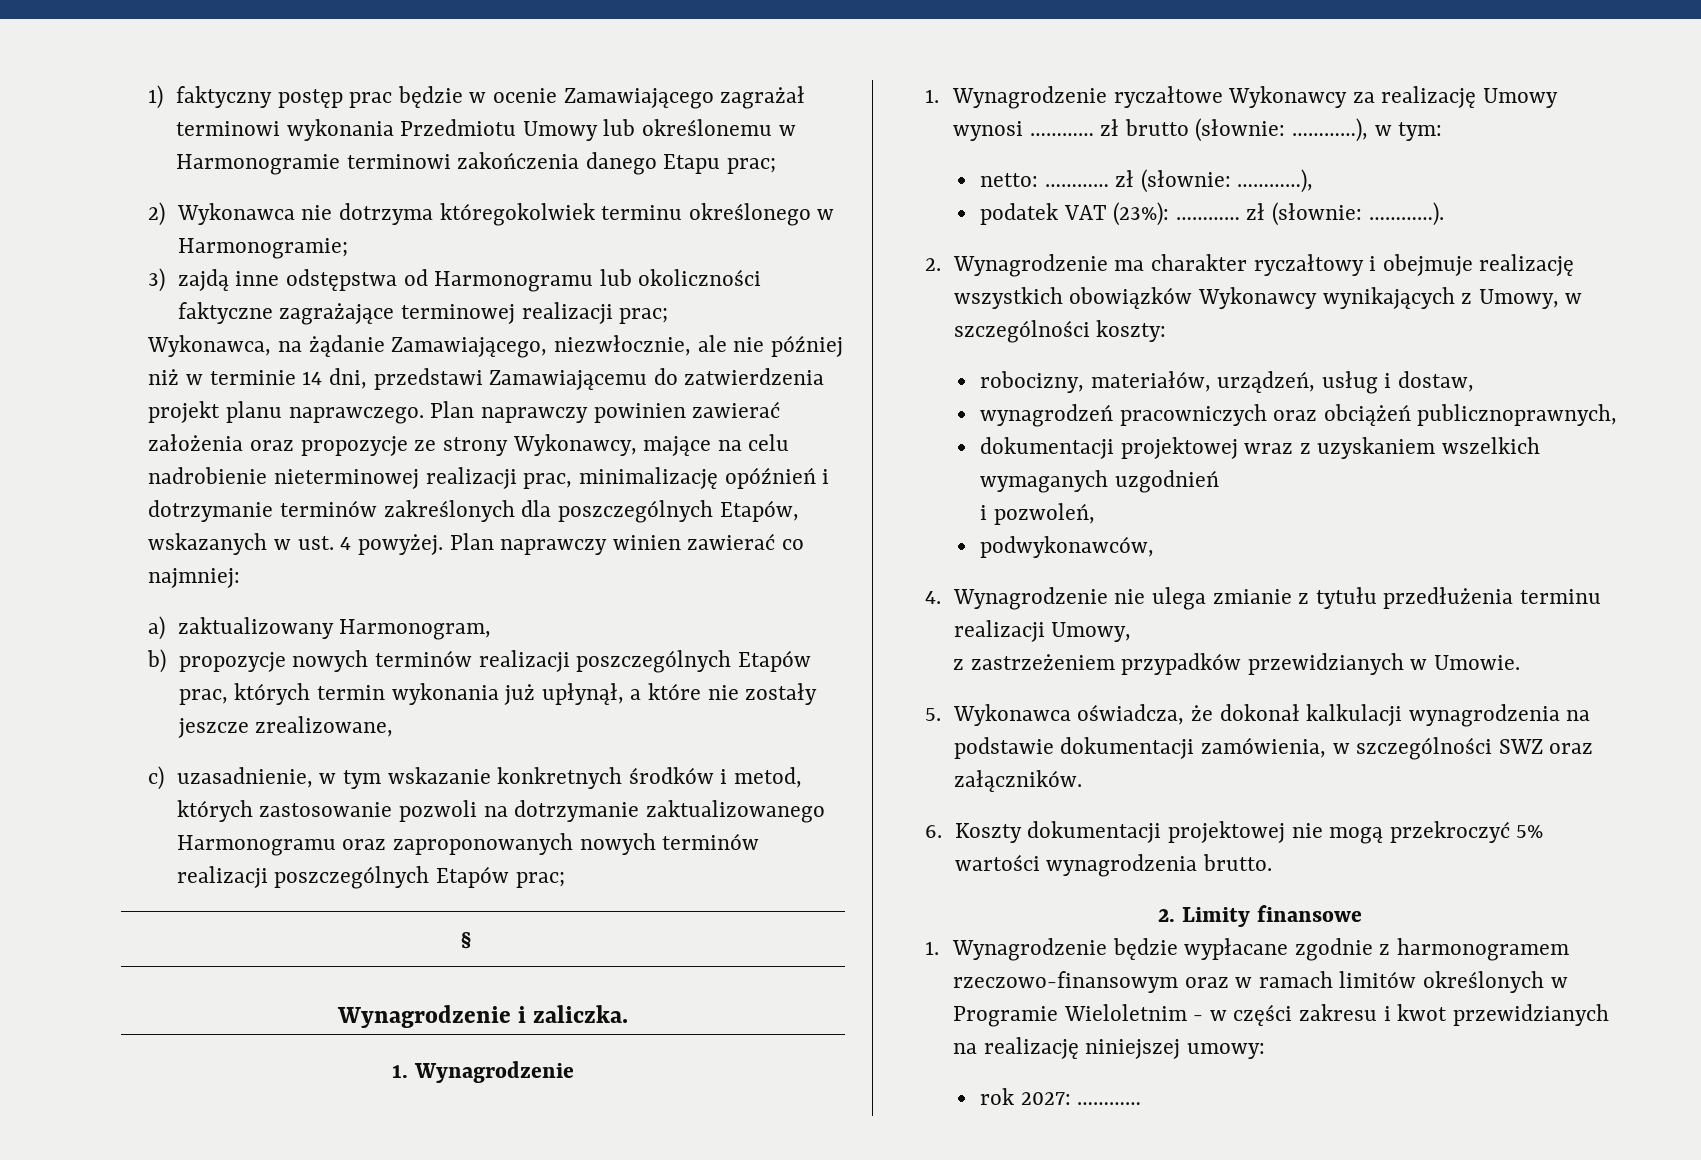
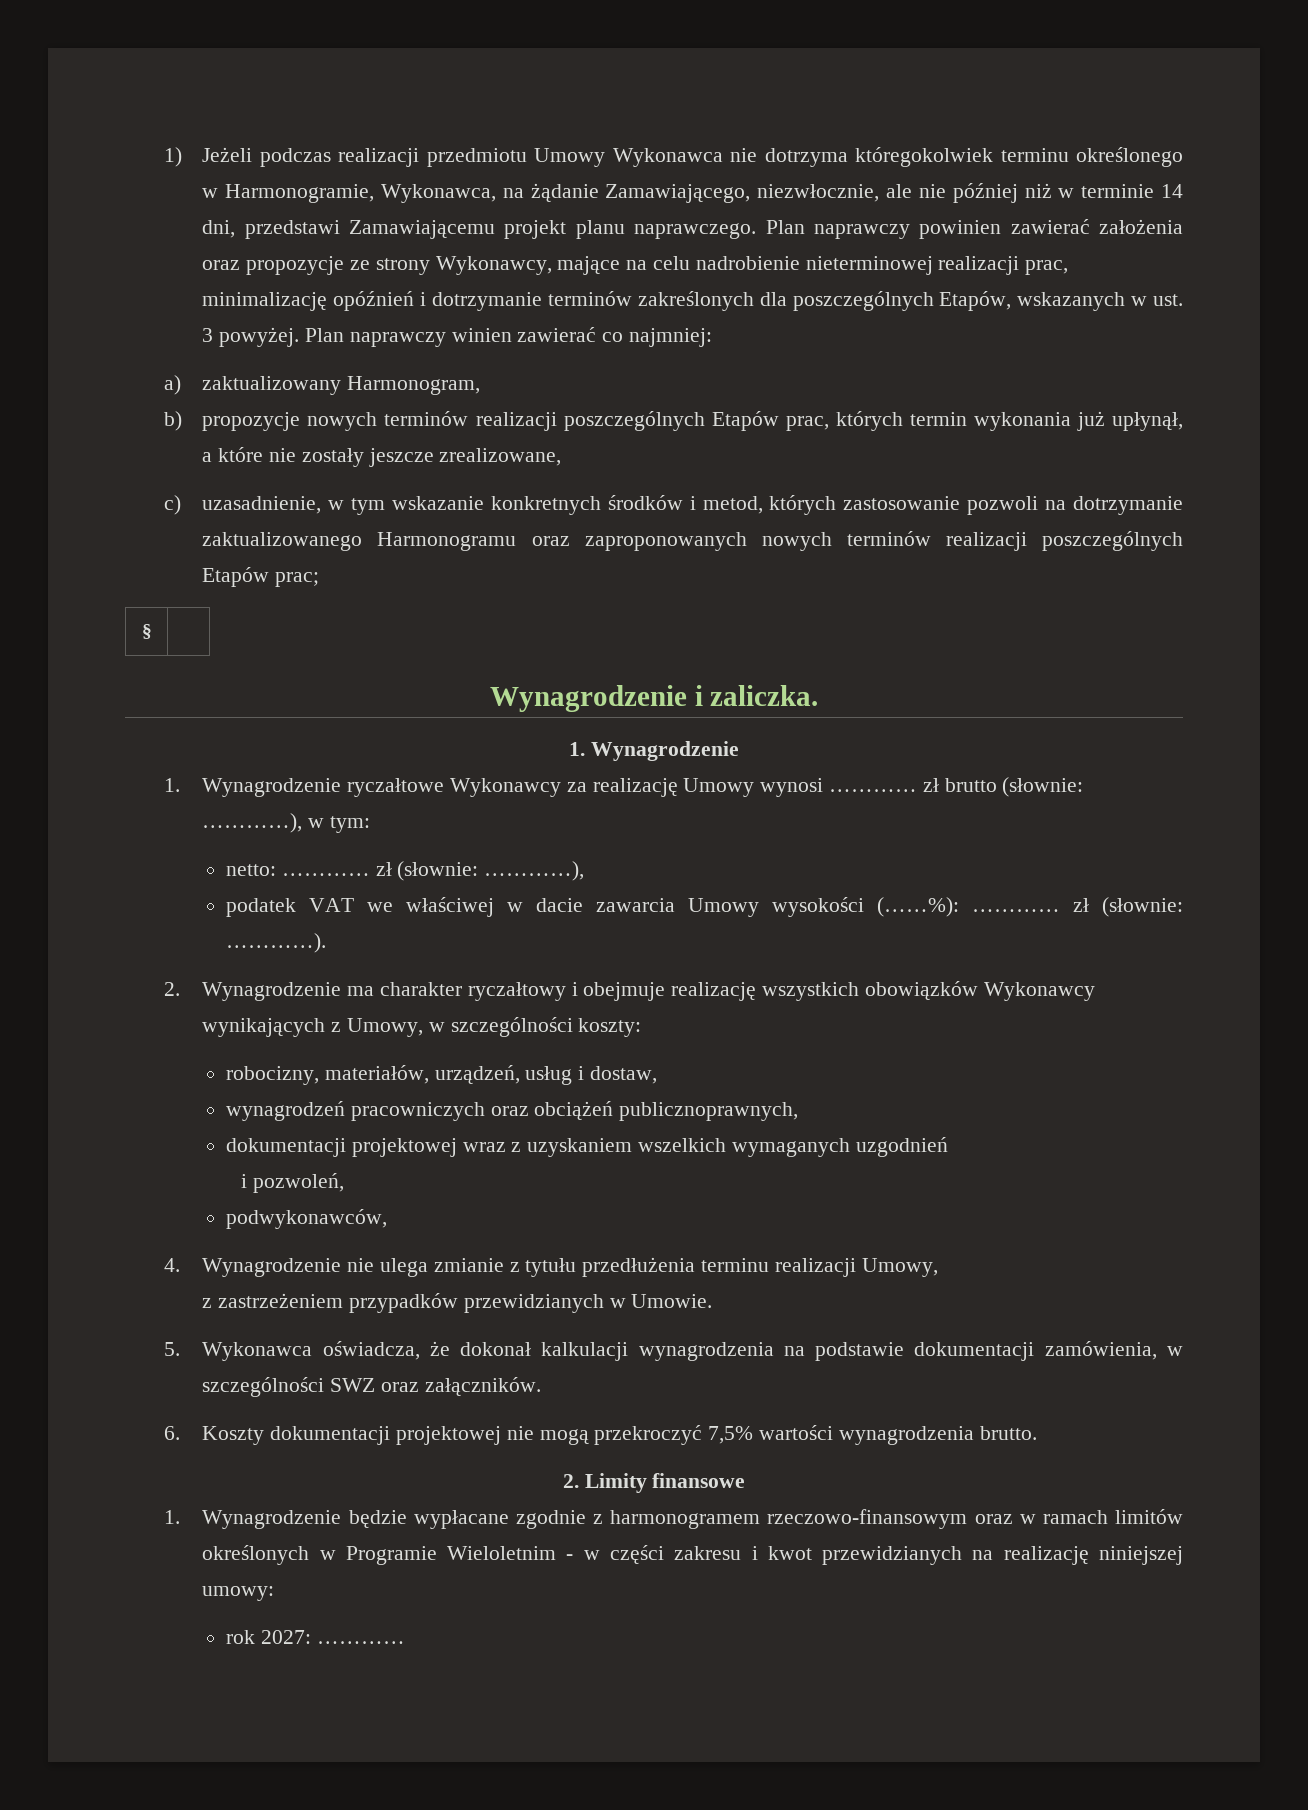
- 1) faktyczny postęp prac będzie w ocenie Zamawiającego zagrażał terminowi wykonania Przedmiotu Umowy lub określonemu w Harmonogramie terminowi zakończenia danego Etapu prac;
- 2) Wykonawca nie dotrzyma któregokolwiek terminu określonego w Harmonogramie;
- 3) zajdą inne odstępstwa od Harmonogramu lub okoliczności faktyczne zagrażające terminowej realizacji prac;
- Wykonawca, na żądanie Zamawiającego, niezwłocznie, ale nie później niż w terminie 14 dni, przedstawi Zamawiającemu do zatwierdzenia projekt planu naprawczego.
+ 1) Jeżeli podczas realizacji przedmiotu Umowy Wykonawca nie dotrzyma któregokolwiek terminu określonego w Harmonogramie, Wykonawca, na żądanie Zamawiającego, niezwłocznie, ale nie później niż w terminie 14 dni, przedstawi Zamawiającemu projekt planu naprawczego.
- Plan naprawczy powinien zawierać założenia oraz propozycje ze strony Wykonawcy, mające na celu nadrobienie nieterminowej realizacji prac, minimalizację opóźnień i dotrzymanie terminów zakreślonych dla poszczególnych Etapów, wskazanych w ust. 4 powyżej.
+ Plan naprawczy powinien zawierać założenia oraz propozycje ze strony Wykonawcy, mające na celu nadrobienie nieterminowej realizacji prac, minimalizację opóźnień i dotrzymanie terminów zakreślonych dla poszczególnych Etapów, wskazanych w ust. 3 powyżej.
- podatek VAT (23%): ………… zł (słownie: …………).
+ podatek VAT we właściwej w dacie zawarcia Umowy wysokości (……%): ………… zł (słownie: …………).
- 6. Koszty dokumentacji projektowej nie mogą przekroczyć 5% wartości wynagrodzenia brutto.
+ 6. Koszty dokumentacji projektowej nie mogą przekroczyć 7,5% wartości wynagrodzenia brutto.

